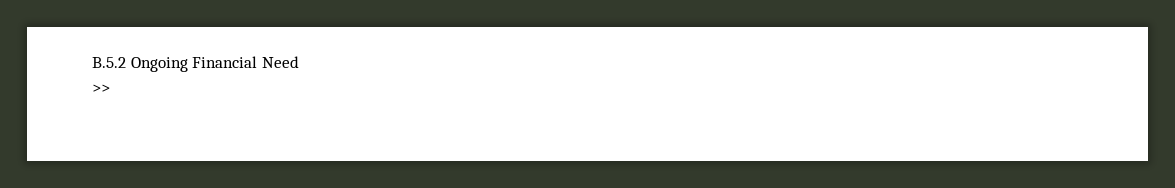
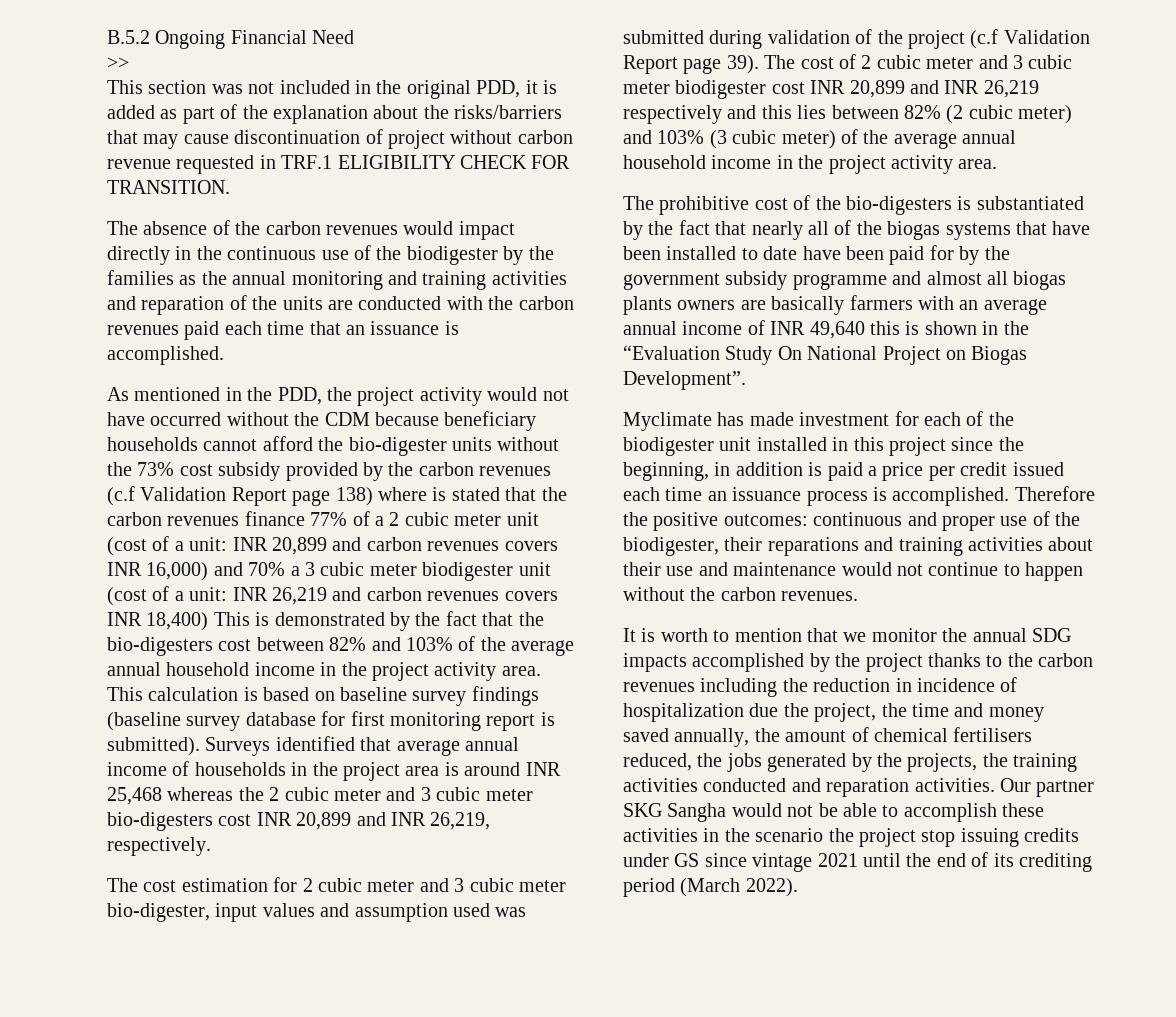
+ This section was not included in the original PDD, it is added as part of the explanation about the risks/barriers that may cause discontinuation of project without carbon revenue requested in TRF.1 ELIGIBILITY CHECK FOR TRANSITION.
+ The absence of the carbon revenues would impact directly in the continuous use of the biodigester by the families as the annual monitoring and training activities and reparation of the units are conducted with the carbon revenues paid each time that an issuance is accomplished.
+ As mentioned in the PDD, the project activity would not have occurred without the CDM because beneficiary households cannot afford the bio-digester units without the 73% cost subsidy provided by the carbon revenues (c.f Validation Report page 138) where is stated that the carbon revenues finance 77% of a 2 cubic meter unit (cost of a unit: INR 20,899 and carbon revenues covers INR 16,000) and 70% a 3 cubic meter biodigester unit (cost of a unit: INR 26,219 and carbon revenues covers INR 18,400) This is demonstrated by the fact that the bio-digesters cost between 82% and 103% of the average annual household income in the project activity area. This calculation is based on baseline survey findings (baseline survey database for first monitoring report is submitted). Surveys identified that average annual income of households in the project area is around INR 25,468 whereas the 2 cubic meter and 3 cubic meter bio-digesters cost INR 20,899 and INR 26,219, respectively.
+ The cost estimation for 2 cubic meter and 3 cubic meter bio-digester, input values and assumption used was submitted during validation of the project (c.f Validation Report page 39). The cost of 2 cubic meter and 3 cubic meter biodigester cost INR 20,899 and INR 26,219 respectively and this lies between 82% (2 cubic meter) and 103% (3 cubic meter) of the average annual household income in the project activity area.
+ The prohibitive cost of the bio-digesters is substantiated by the fact that nearly all of the biogas systems that have been installed to date have been paid for by the government subsidy programme and almost all biogas plants owners are basically farmers with an average annual income of INR 49,640 this is shown in the “Evaluation Study On National Project on Biogas Development”.
+ Myclimate has made investment for each of the biodigester unit installed in this project since the beginning, in addition is paid a price per credit issued each time an issuance process is accomplished. Therefore the positive outcomes: continuous and proper use of the biodigester, their reparations and training activities about their use and maintenance would not continue to happen without the carbon revenues.
+ It is worth to mention that we monitor the annual SDG impacts accomplished by the project thanks to the carbon revenues including the reduction in incidence of hospitalization due the project, the time and money saved annually, the amount of chemical fertilisers reduced, the jobs generated by the projects, the training activities conducted and reparation activities. Our partner SKG Sangha would not be able to accomplish these activities in the scenario the project stop issuing credits under GS since vintage 2021 until the end of its crediting period (March 2022).

